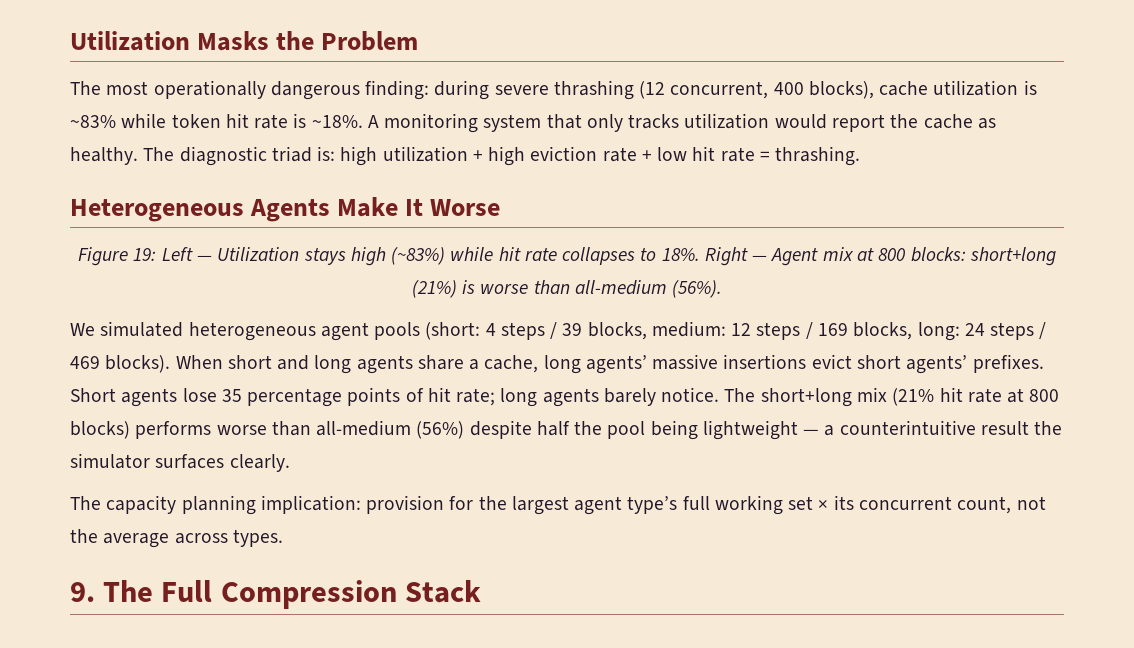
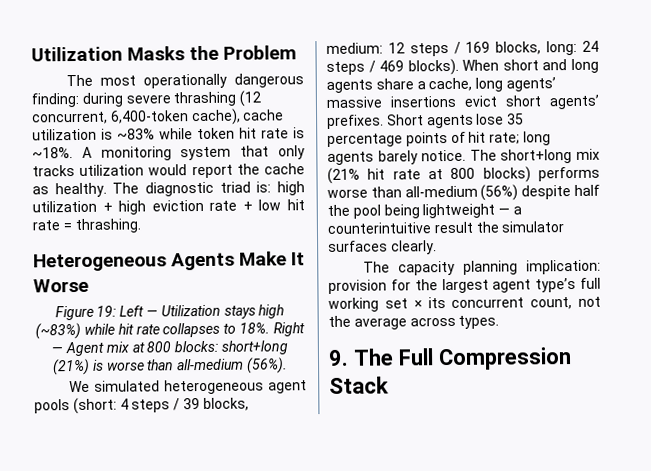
- The most operationally dangerous finding: during severe thrashing (12 concurrent, 400 blocks), cache utilization is ~83% while token hit rate is ~18%.
+ The most operationally dangerous finding: during severe thrashing (12 concurrent, 6,400-token cache), cache utilization is ~83% while token hit rate is ~18%.

